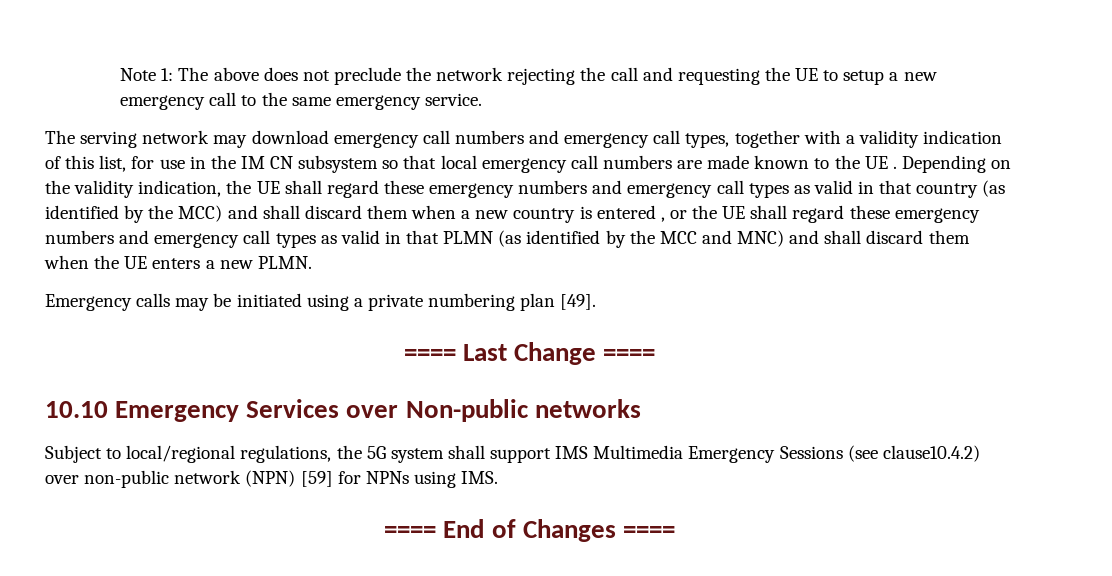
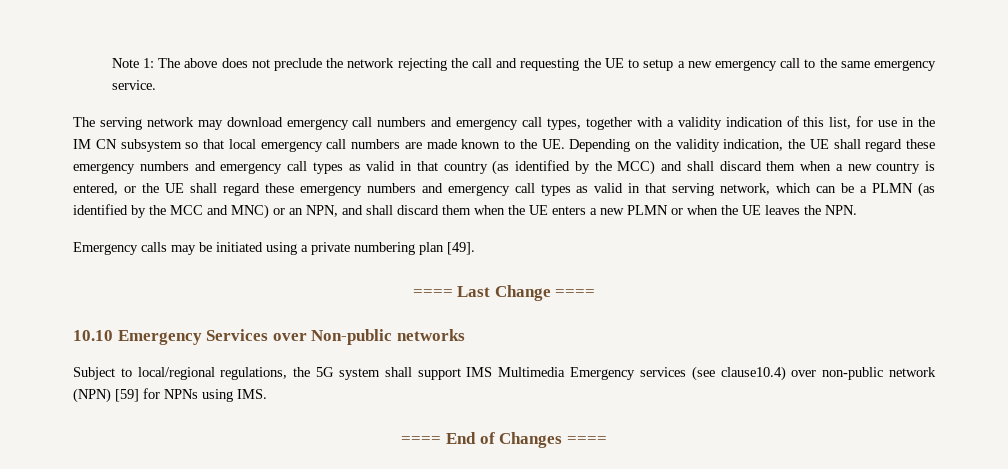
- The serving network may download emergency call numbers and emergency call types, together with a validity indication of this list, for use in the IM CN subsystem so that local emergency call numbers are made known to the UE . Depending on the validity indication, the UE shall regard these emergency numbers and emergency call types as valid in that country (as identified by the MCC) and shall discard them when a new country is entered , or the UE shall regard these emergency numbers and emergency call types as valid in that PLMN (as identified by the MCC and MNC) and shall discard them when the UE enters a new PLMN.
+ The serving network may download emergency call numbers and emergency call types, together with a validity indication of this list, for use in the IM CN subsystem so that local emergency call numbers are made known to the UE. Depending on the validity indication, the UE shall regard these emergency numbers and emergency call types as valid in that country (as identified by the MCC) and shall discard them when a new country is entered, or the UE shall regard these emergency numbers and emergency call types as valid in that serving network, which can be a PLMN (as identified by the MCC and MNC) or an NPN, and shall discard them when the UE enters a new PLMN or when the UE leaves the NPN.
- Subject to local/regional regulations, the 5G system shall support IMS Multimedia Emergency Sessions (see clause10.4.2) over non-public network (NPN) [59] for NPNs using IMS.
+ Subject to local/regional regulations, the 5G system shall support IMS Multimedia Emergency services (see clause10.4) over non-public network (NPN) [59] for NPNs using IMS.

